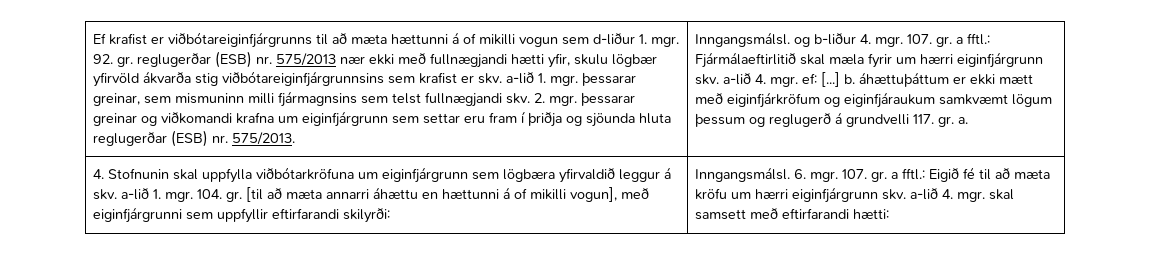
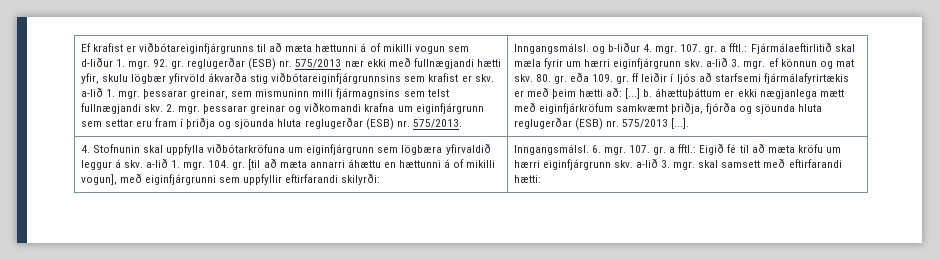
- 107. gr. a fftl.: Fjármálaeftirlitið skal mæla fyrir um hærri eiginfjárgrunn skv. a-lið 4. mgr. ef: [...] b. áhættuþáttum er ekki mætt með eiginfjárkröfum og eiginfjáraukum samkvæmt lögum þessum og reglugerð á grundvelli 117. gr. a.
+ 107. gr. a fftl.: Fjármálaeftirlitið skal mæla fyrir um hærri eiginfjárgrunn skv. a-lið 3. mgr. ef könnun og mat skv. 80. gr. eða 109. gr. ff leiðir í ljós að starfsemi fjármálafyrirtækis er með þeim hætti að: [...] b. áhættuþáttum er ekki nægjanlega mætt með eiginfjárkröfum samkvæmt þriðja, fjórða og sjöunda hluta reglugerðar (ESB) nr. 575/2013 [...].
- 107. gr. a fftl.: Eigið fé til að mæta kröfu um hærri eiginfjárgrunn skv. a-lið 4. mgr. skal samsett með eftirfarandi hætti:
+ 107. gr. a fftl.: Eigið fé til að mæta kröfu um hærri eiginfjárgrunn skv. a-lið 3. mgr. skal samsett með eftirfarandi hætti:

